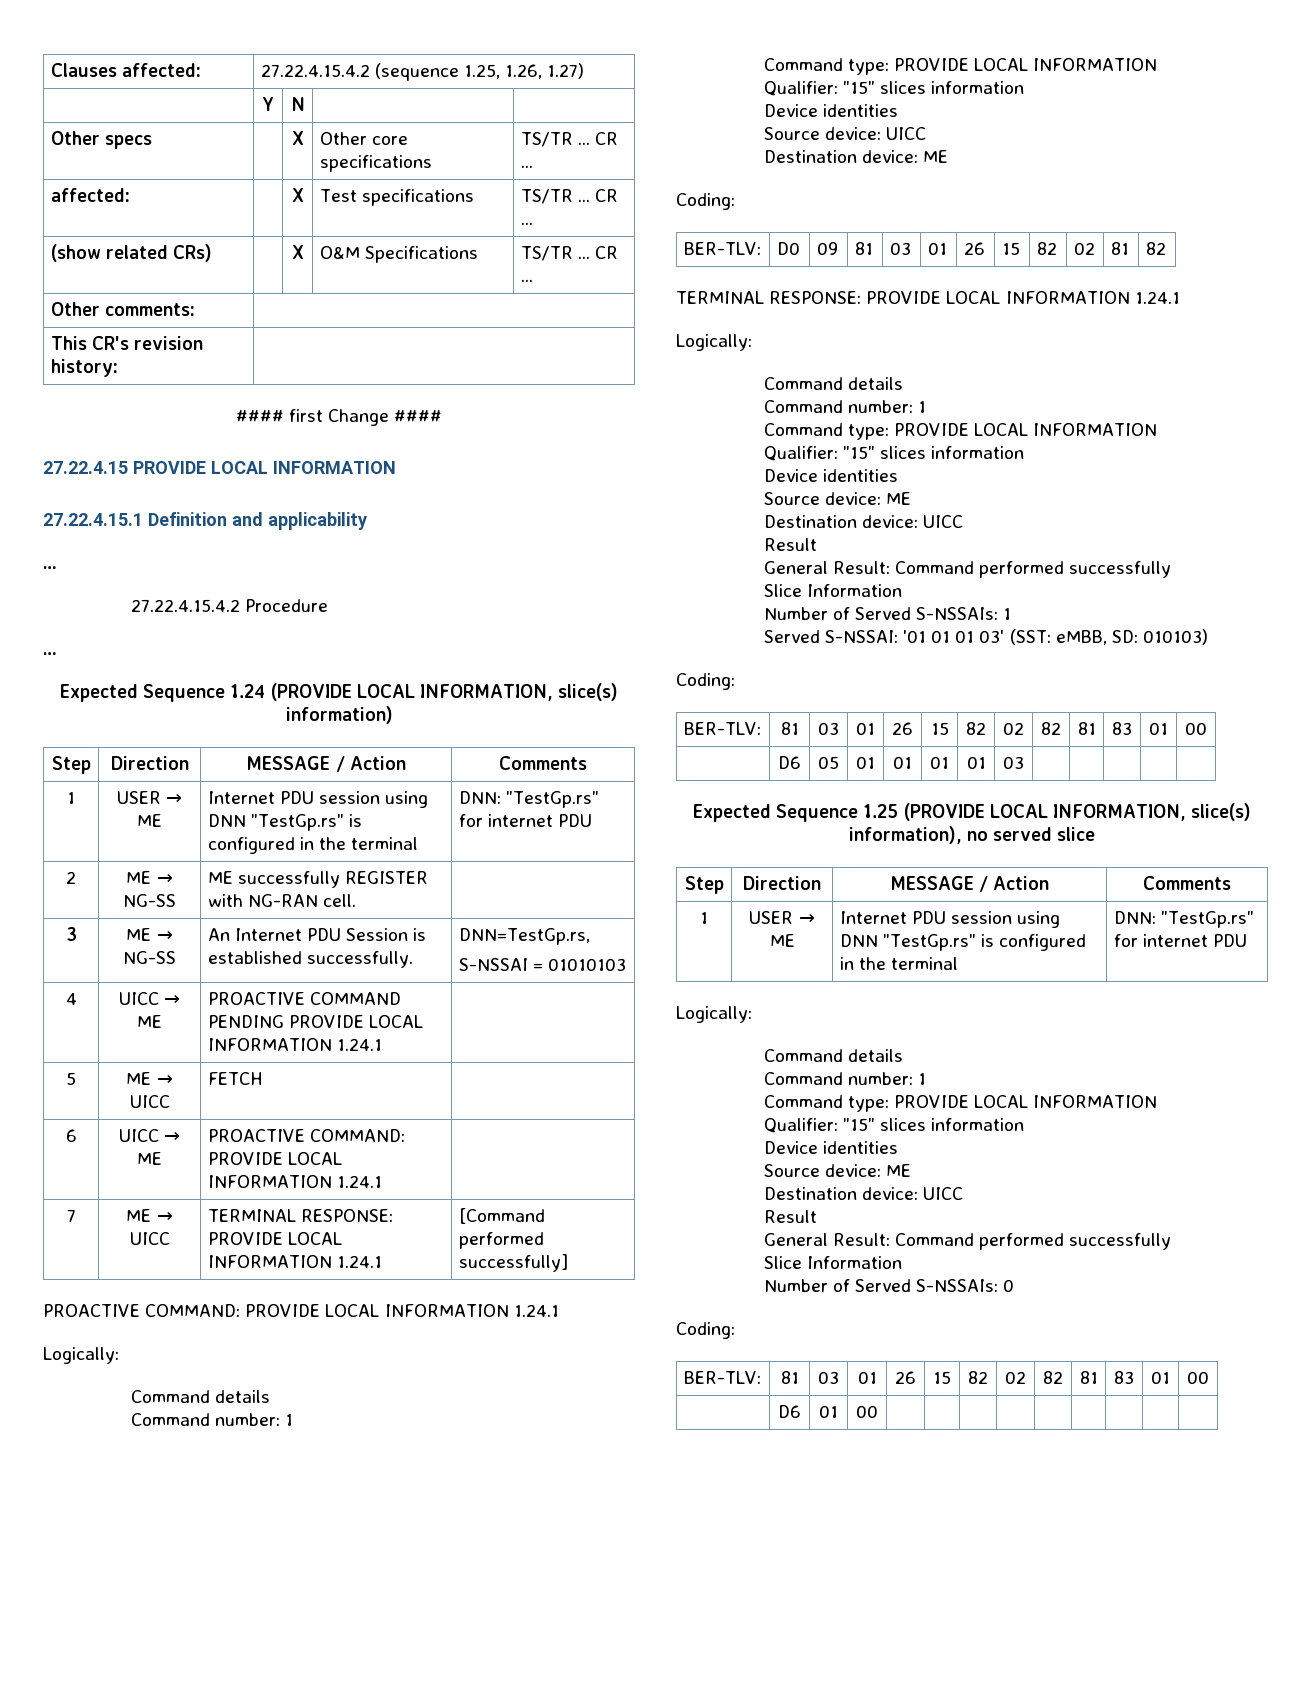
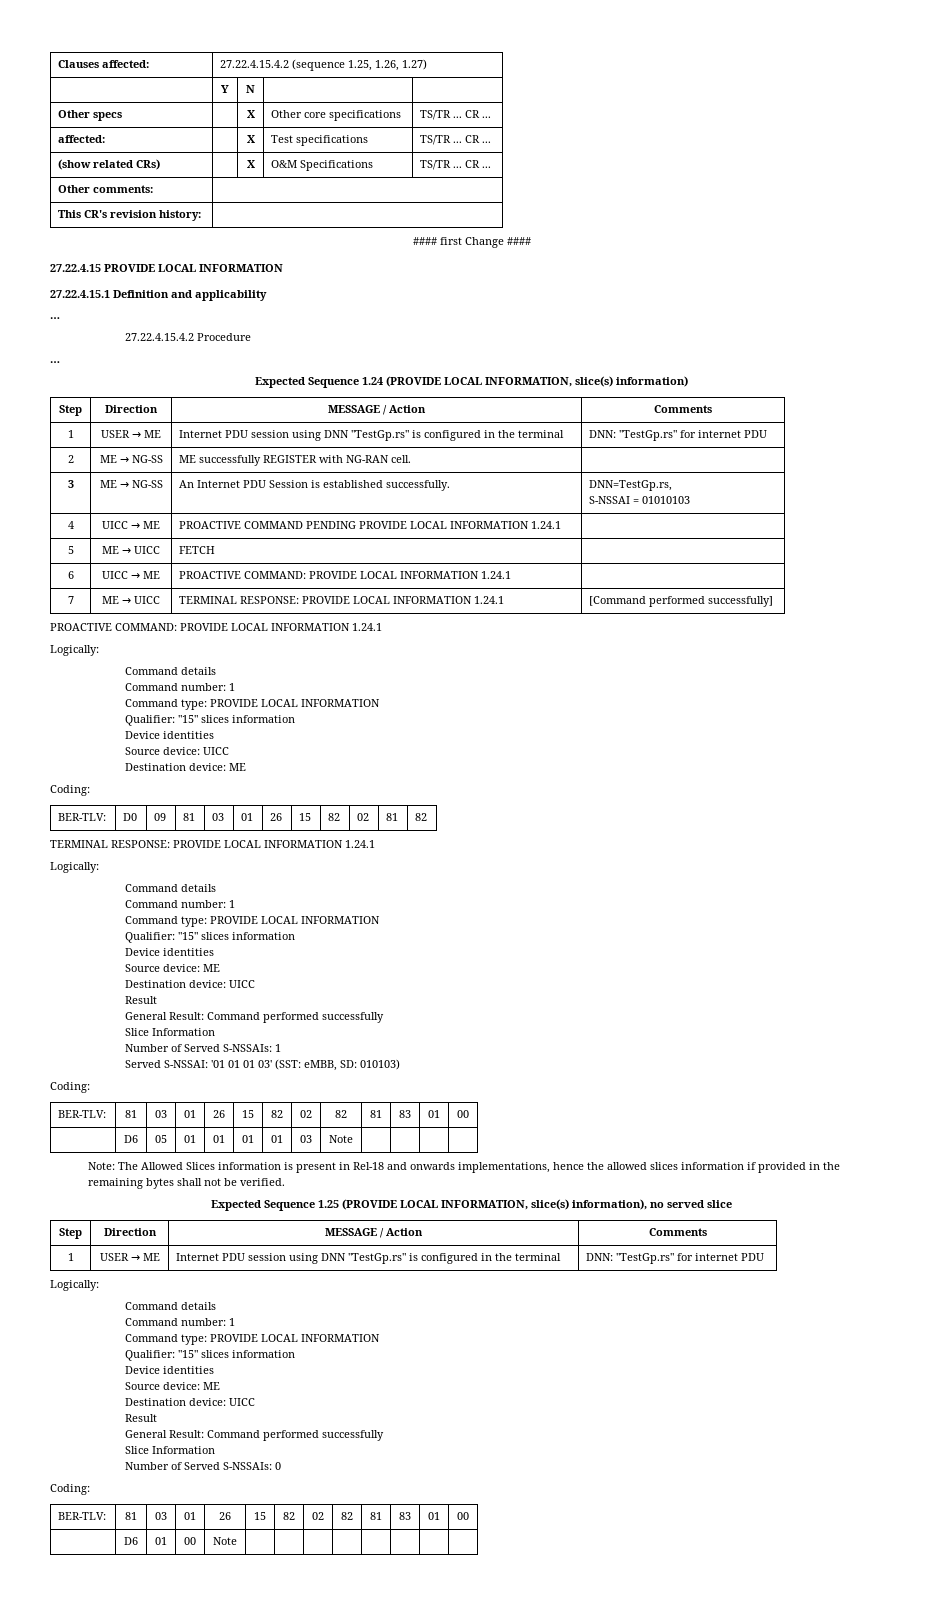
- | D6 | 05 | 01 | 01 | 01 | 01 | 03 | | | | |
+ | D6 | 05 | 01 | 01 | 01 | 01 | 03 | Note | | | |
+ Note: The Allowed Slices information is present in Rel-18 and onwards implementations, hence the allowed slices information if provided in the remaining bytes shall not be verified.
- | D6 | 01 | 00 | | | | | | | | |
+ | D6 | 01 | 00 | Note | | | | | | | |

